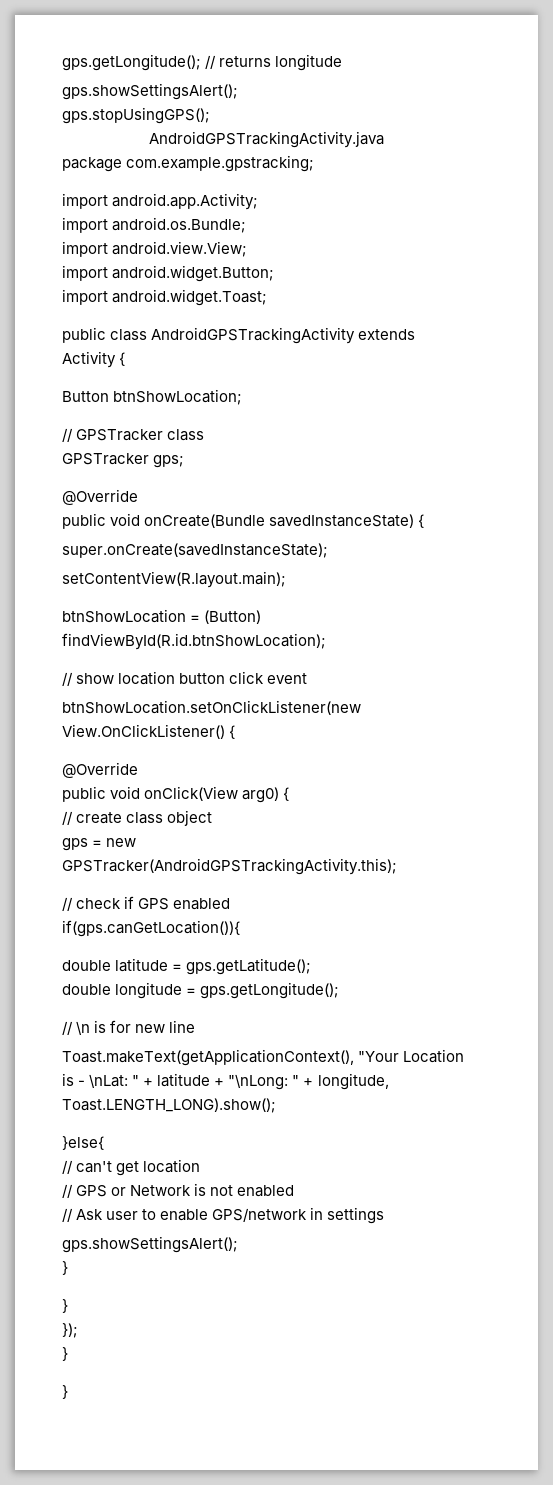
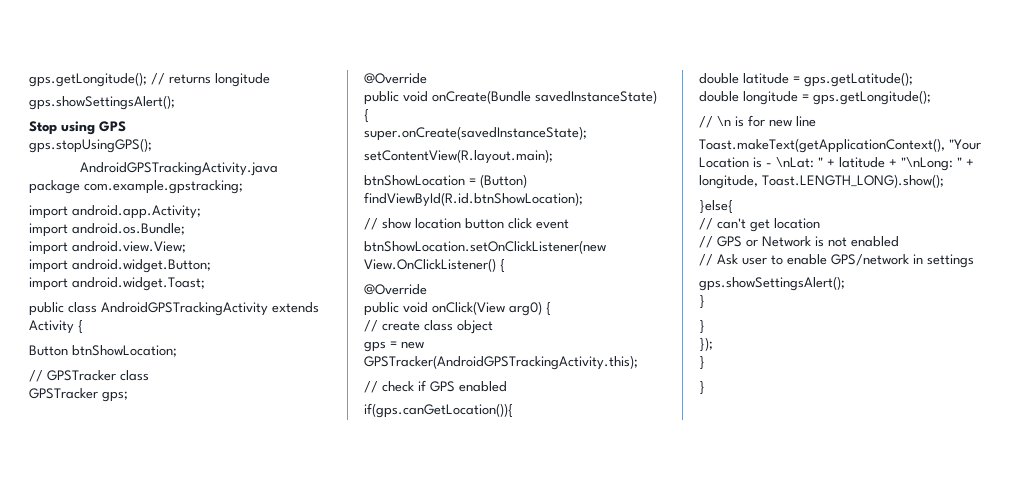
+ Stop using GPS

